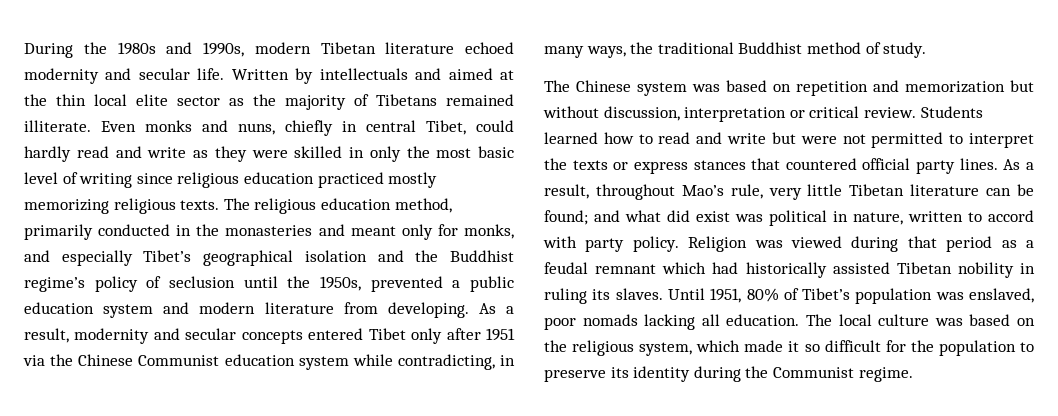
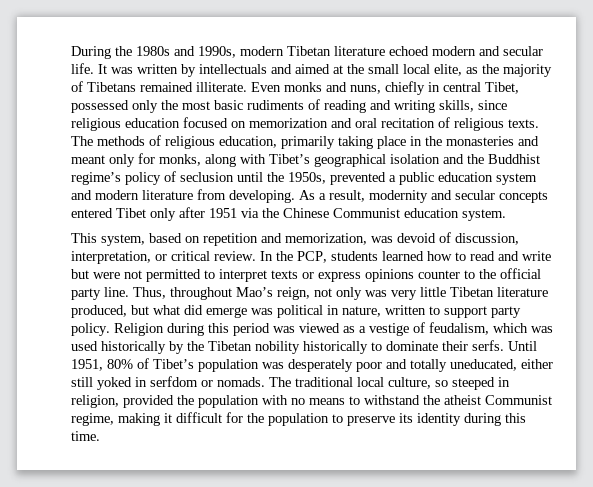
- During the 1980s and 1990s, modern Tibetan literature echoed modernity and secular life.
+ During the 1980s and 1990s, modern Tibetan literature echoed modern and secular life.
- Written by intellectuals and aimed at the thin local elite sector as the majority of Tibetans remained illiterate.
+ It was written by intellectuals and aimed at the small local elite, as the majority of Tibetans remained illiterate.
- Even monks and nuns, chiefly in central Tibet, could hardly read and write as they were skilled in only the most basic level of writing since religious education practiced mostly memorizing religious texts. The religious education method, primarily conducted in the monasteries and meant only for monks, and especially Tibet’s geographical isolation and the Buddhist regime’s policy of seclusion until the 1950s, prevented a public education system and modern literature from developing.
+ Even monks and nuns, chiefly in central Tibet, possessed only the most basic rudiments of reading and writing skills, since religious education focused on memorization and oral recitation of religious texts. The methods of religious education, primarily taking place in the monasteries and meant only for monks, along with Tibet’s geographical isolation and the Buddhist regime’s policy of seclusion until the 1950s, prevented a public education system and modern literature from developing.
- As a result, modernity and secular concepts entered Tibet only after 1951 via the Chinese Communist education system while contradicting, in many ways, the traditional Buddhist method of study.
- The Chinese system was based on repetition and memorization but without discussion, interpretation or critical review. Students learned how to read and write but were not permitted to interpret the texts or express stances that countered official party lines. As a result, throughout Mao’s rule, very little Tibetan literature can be found; and what did exist was political in nature, written to accord with party policy.
+ As a result, modernity and secular concepts entered Tibet only after 1951 via the Chinese Communist education system.
+ This system, based on repetition and memorization, was devoid of discussion, interpretation, or critical review. In the PCP, students learned how to read and write but were not permitted to interpret texts or express opinions counter to the official party line. Thus, throughout Mao’s reign, not only was very little Tibetan literature produced, but what did emerge was political in nature, written to support party policy.
- Religion was viewed during that period as a feudal remnant which had historically assisted Tibetan nobility in ruling its slaves.
+ Religion during this period was viewed as a vestige of feudalism, which was used historically by the Tibetan nobility historically to dominate their serfs.
- Until 1951, 80% of Tibet’s population was enslaved, poor nomads lacking all education. The local culture was based on the religious system, which made it so difficult for the population to preserve its identity during the Communist regime.
+ Until 1951, 80% of Tibet’s population was desperately poor and totally uneducated, either still yoked in serfdom or nomads. The traditional local culture, so steeped in religion, provided the population with no means to withstand the atheist Communist regime, making it difficult for the population to preserve its identity during this time.

